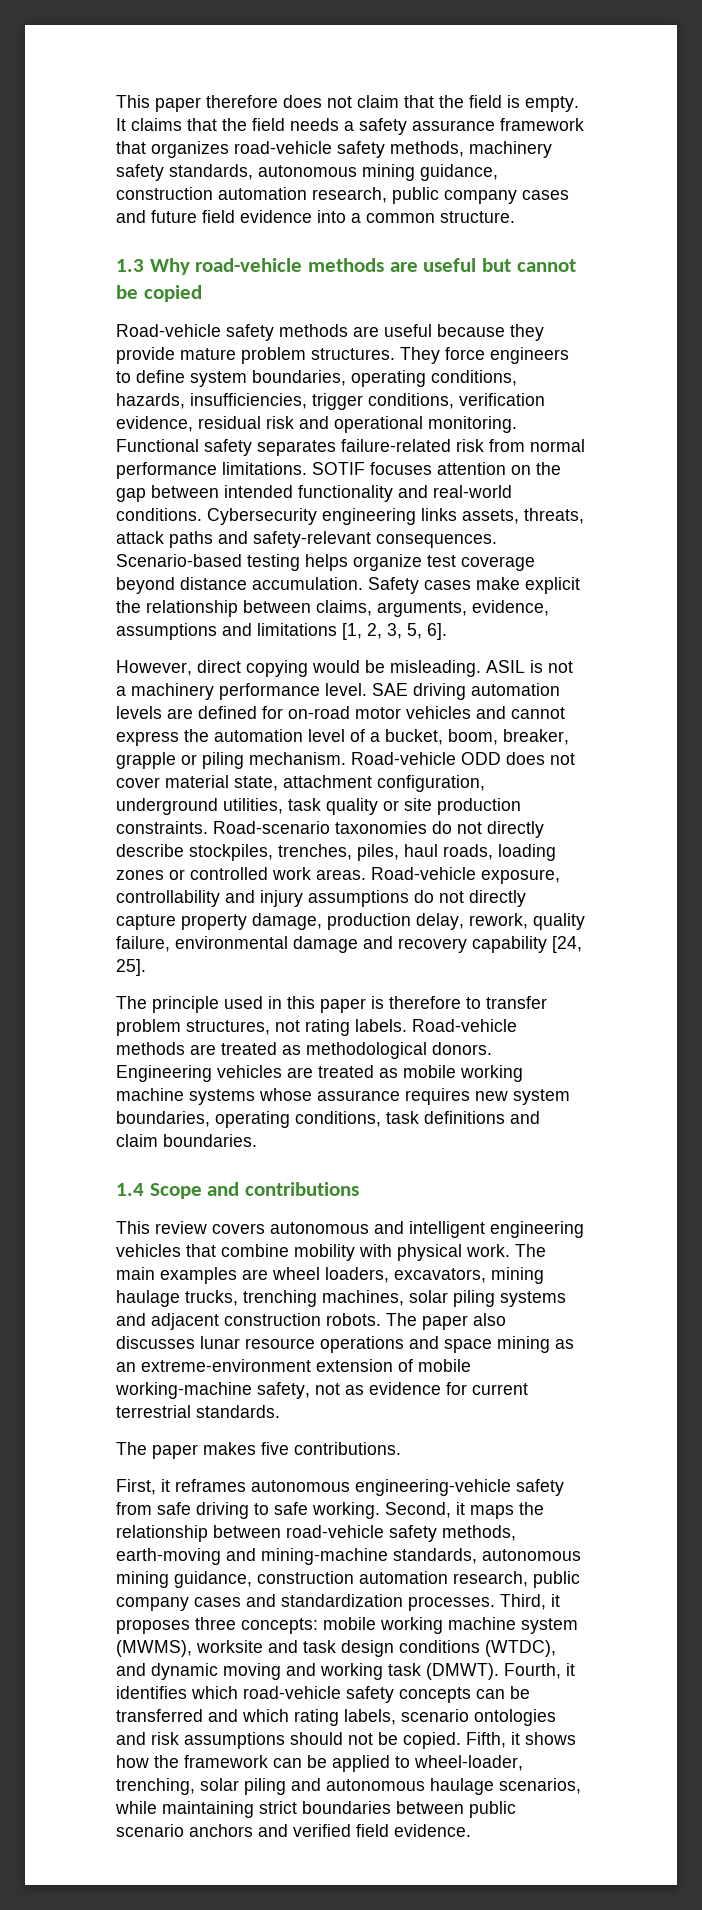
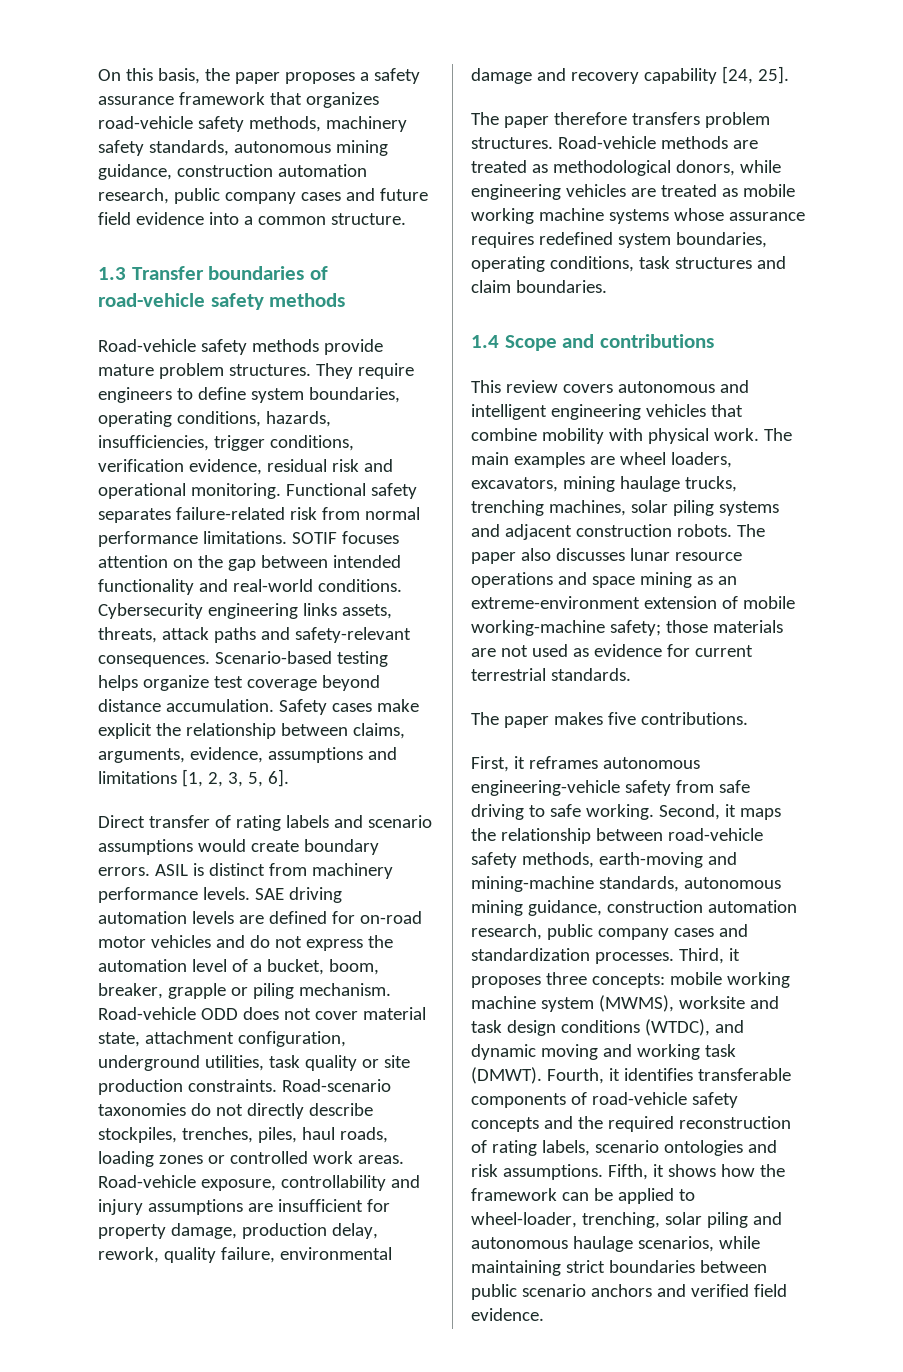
- This paper therefore does not claim that the field is empty. It claims that the field needs a safety assurance framework that organizes road-vehicle safety methods, machinery safety standards, autonomous mining guidance, construction automation research, public company cases and future field evidence into a common structure.
+ On this basis, the paper proposes a safety assurance framework that organizes road-vehicle safety methods, machinery safety standards, autonomous mining guidance, construction automation research, public company cases and future field evidence into a common structure.
- 1.3 Why road-vehicle methods are useful but cannot be copied
+ 1.3 Transfer boundaries of road-vehicle safety methods
- Road-vehicle safety methods are useful because they provide mature problem structures.
+ Road-vehicle safety methods provide mature problem structures.
- They force engineers to define system boundaries, operating conditions, hazards, insufficiencies, trigger conditions, verification evidence, residual risk and operational monitoring.
+ They require engineers to define system boundaries, operating conditions, hazards, insufficiencies, trigger conditions, verification evidence, residual risk and operational monitoring.
- However, direct copying would be misleading. ASIL is not a machinery performance level.
+ Direct transfer of rating labels and scenario assumptions would create boundary errors. ASIL is distinct from machinery performance levels.
- SAE driving automation levels are defined for on-road motor vehicles and cannot express the automation level of a bucket, boom, breaker, grapple or piling mechanism.
+ SAE driving automation levels are defined for on-road motor vehicles and do not express the automation level of a bucket, boom, breaker, grapple or piling mechanism.
- Road-vehicle exposure, controllability and injury assumptions do not directly capture property damage, production delay, rework, quality failure, environmental damage and recovery capability [24, 25].
+ Road-vehicle exposure, controllability and injury assumptions are insufficient for property damage, production delay, rework, quality failure, environmental damage and recovery capability [24, 25].
- The principle used in this paper is therefore to transfer problem structures, not rating labels.
+ The paper therefore transfers problem structures.
- Road-vehicle methods are treated as methodological donors. Engineering vehicles are treated as mobile working machine systems whose assurance requires new system boundaries, operating conditions, task definitions and claim boundaries.
+ Road-vehicle methods are treated as methodological donors, while engineering vehicles are treated as mobile working machine systems whose assurance requires redefined system boundaries, operating conditions, task structures and claim boundaries.
- The paper also discusses lunar resource operations and space mining as an extreme-environment extension of mobile working-machine safety, not as evidence for current terrestrial standards.
+ The paper also discusses lunar resource operations and space mining as an extreme-environment extension of mobile working-machine safety; those materials are not used as evidence for current terrestrial standards.
- Fourth, it identifies which road-vehicle safety concepts can be transferred and which rating labels, scenario ontologies and risk assumptions should not be copied.
+ Fourth, it identifies transferable components of road-vehicle safety concepts and the required reconstruction of rating labels, scenario ontologies and risk assumptions.

